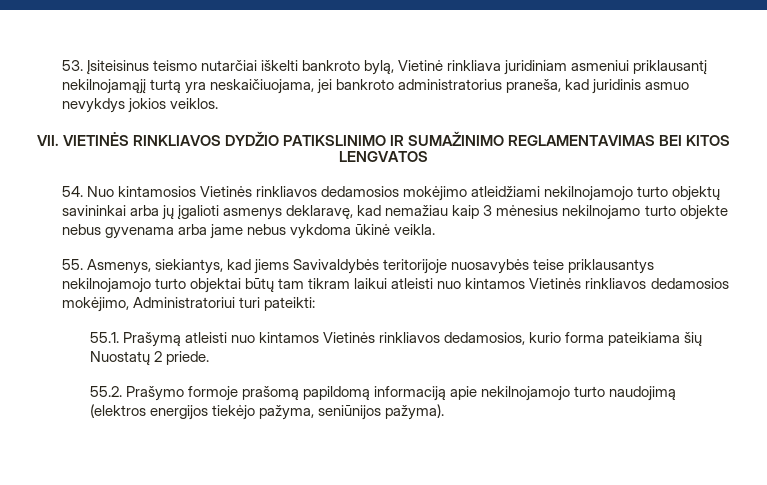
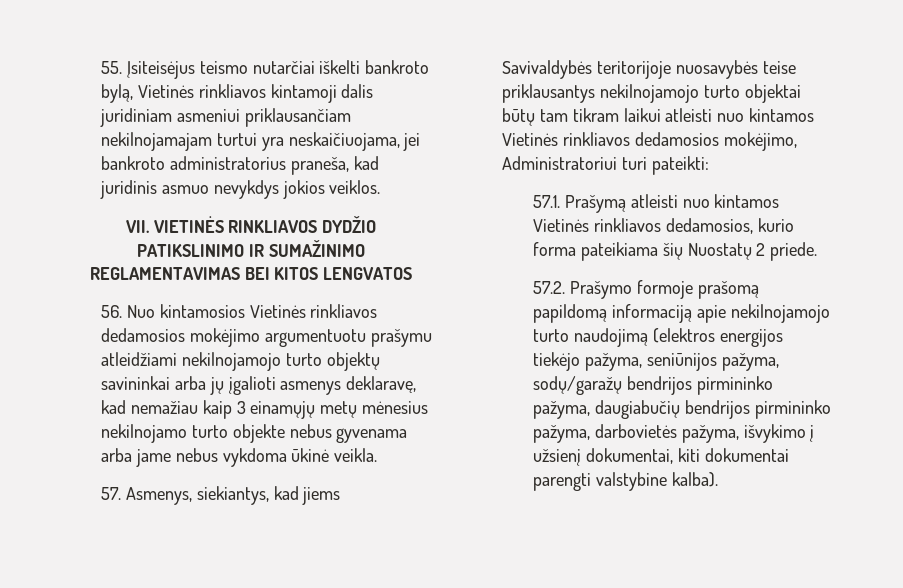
- 53. Įsiteisinus teismo nutarčiai iškelti bankroto bylą, Vietinė rinkliava juridiniam asmeniui priklausantį nekilnojamąjį turtą yra neskaičiuojama, jei bankroto administratorius praneša, kad juridinis asmuo nevykdys jokios veiklos.
+ 55. Įsiteisėjus teismo nutarčiai iškelti bankroto bylą, Vietinės rinkliavos kintamoji dalis juridiniam asmeniui priklausančiam nekilnojamajam turtui yra neskaičiuojama, jei bankroto administratorius praneša, kad juridinis asmuo nevykdys jokios veiklos.
- 54. Nuo kintamosios Vietinės rinkliavos dedamosios mokėjimo atleidžiami nekilnojamojo turto objektų savininkai arba jų įgalioti asmenys deklaravę, kad nemažiau kaip 3 mėnesius nekilnojamo turto objekte nebus gyvenama arba jame nebus vykdoma ūkinė veikla.
+ 56. Nuo kintamosios Vietinės rinkliavos dedamosios mokėjimo argumentuotu prašymu atleidžiami nekilnojamojo turto objektų savininkai arba jų įgalioti asmenys deklaravę, kad nemažiau kaip 3 einamųjų metų mėnesius nekilnojamo turto objekte nebus gyvenama arba jame nebus vykdoma ūkinė veikla.
- 55. Asmenys, siekiantys, kad jiems Savivaldybės teritorijoje nuosavybės teise priklausantys nekilnojamojo turto objektai būtų tam tikram laikui atleisti nuo kintamos Vietinės rinkliavos dedamosios mokėjimo, Administratoriui turi pateikti:
+ 57. Asmenys, siekiantys, kad jiems Savivaldybės teritorijoje nuosavybės teise priklausantys nekilnojamojo turto objektai būtų tam tikram laikui atleisti nuo kintamos Vietinės rinkliavos dedamosios mokėjimo, Administratoriui turi pateikti:
- 55.1. Prašymą atleisti nuo kintamos Vietinės rinkliavos dedamosios, kurio forma pateikiama šių Nuostatų 2 priede.
+ 57.1. Prašymą atleisti nuo kintamos Vietinės rinkliavos dedamosios, kurio forma pateikiama šių Nuostatų 2 priede.
- 55.2. Prašymo formoje prašomą papildomą informaciją apie nekilnojamojo turto naudojimą (elektros energijos tiekėjo pažyma, seniūnijos pažyma).
+ 57.2. Prašymo formoje prašomą papildomą informaciją apie nekilnojamojo turto naudojimą (elektros energijos tiekėjo pažyma, seniūnijos pažyma, sodų/garažų bendrijos pirmininko pažyma, daugiabučių bendrijos pirmininko pažyma, darbovietės pažyma, išvykimo į užsienį dokumentai, kiti dokumentai parengti valstybine kalba).

